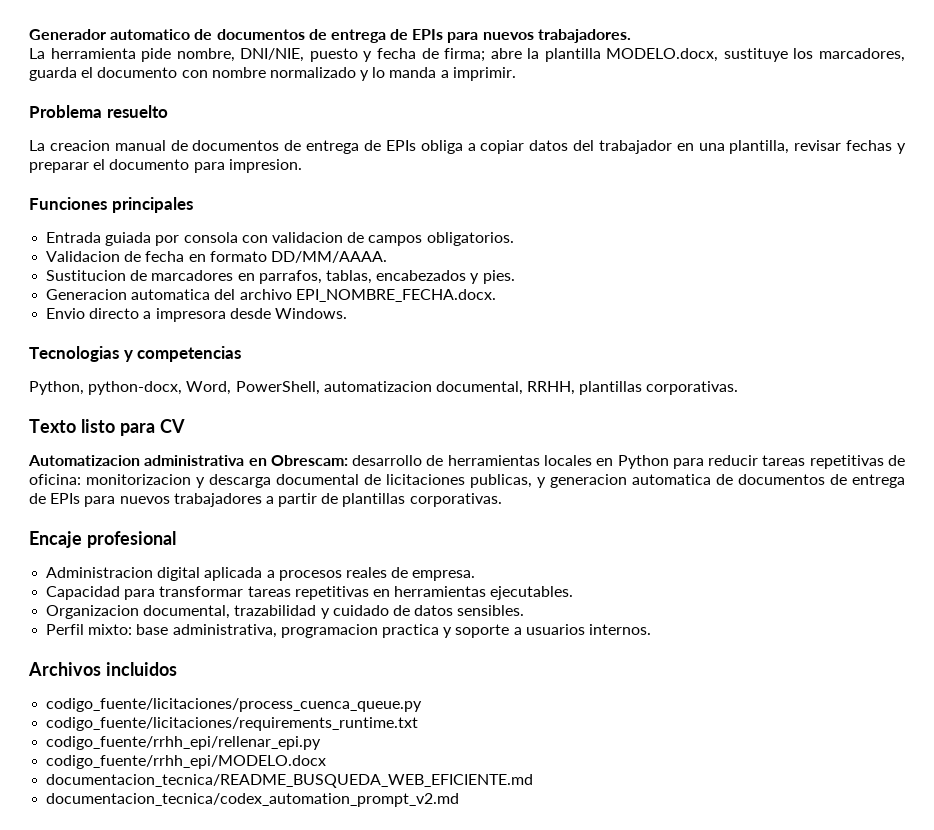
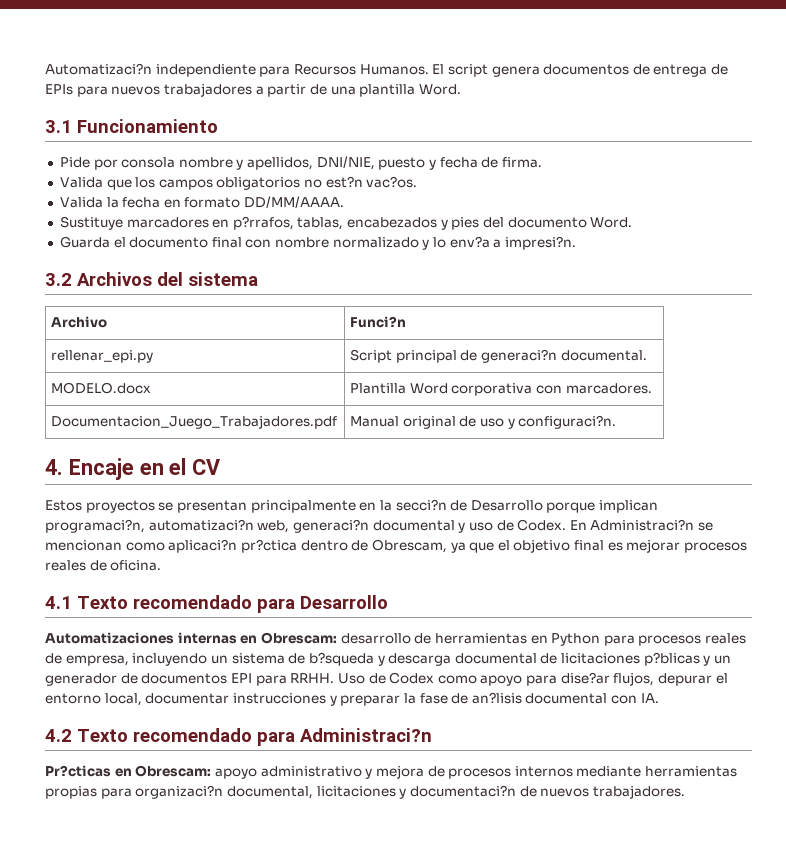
- Generador automatico de documentos de entrega de EPIs para nuevos trabajadores.
- La herramienta pide nombre, DNI/NIE, puesto y fecha de firma; abre la plantilla MODELO.docx, sustituye los marcadores, guarda el documento con nombre normalizado y lo manda a imprimir.
- Problema resuelto
- La creacion manual de documentos de entrega de EPIs obliga a copiar datos del trabajador en una plantilla, revisar fechas y preparar el documento para impresion.
- Funciones principales
- Entrada guiada por consola con validacion de campos obligatorios.
- Validacion de fecha en formato DD/MM/AAAA.
- Sustitucion de marcadores en parrafos, tablas, encabezados y pies.
- Generacion automatica del archivo EPI_NOMBRE_FECHA.docx.
- Envio directo a impresora desde Windows.
- Tecnologias y competencias
- Python, python-docx, Word, PowerShell, automatizacion documental, RRHH, plantillas corporativas.
- Texto listo para CV
- Automatizacion administrativa en Obrescam: desarrollo de herramientas locales en Python para reducir tareas repetitivas de oficina: monitorizacion y descarga documental de licitaciones publicas, y generacion automatica de documentos de entrega de EPIs para nuevos trabajadores a partir de plantillas corporativas.
- Encaje profesional
- Administracion digital aplicada a procesos reales de empresa.
- Capacidad para transformar tareas repetitivas en herramientas ejecutables.
- Organizacion documental, trazabilidad y cuidado de datos sensibles.
- Perfil mixto: base administrativa, programacion practica y soporte a usuarios internos.
- Archivos incluidos
- codigo_fuente/licitaciones/process_cuenca_queue.py
- codigo_fuente/licitaciones/requirements_runtime.txt
- codigo_fuente/rrhh_epi/rellenar_epi.py
- codigo_fuente/rrhh_epi/MODELO.docx
- documentacion_tecnica/README_BUSQUEDA_WEB_EFICIENTE.md
- documentacion_tecnica/codex_automation_prompt_v2.md
+ Automatizaci?n independiente para Recursos Humanos. El script genera documentos de entrega de EPIs para nuevos trabajadores a partir de una plantilla Word.
+ 3.1 Funcionamiento
+ Pide por consola nombre y apellidos, DNI/NIE, puesto y fecha de firma.
+ Valida que los campos obligatorios no est?n vac?os.
+ Valida la fecha en formato DD/MM/AAAA.
+ Sustituye marcadores en p?rrafos, tablas, encabezados y pies del documento Word.
+ Guarda el documento final con nombre normalizado y lo env?a a impresi?n.
+ 3.2 Archivos del sistema
+ Archivo | Funci?n
+ rellenar_epi.py | Script principal de generaci?n documental.
+ MODELO.docx | Plantilla Word corporativa con marcadores.
+ Documentacion_Juego_Trabajadores.pdf | Manual original de uso y configuraci?n.
+ 4. Encaje en el CV
+ Estos proyectos se presentan principalmente en la secci?n de Desarrollo porque implican programaci?n, automatizaci?n web, generaci?n documental y uso de Codex. En Administraci?n se mencionan como aplicaci?n pr?ctica dentro de Obrescam, ya que el objetivo final es mejorar procesos reales de oficina.
+ 4.1 Texto recomendado para Desarrollo
+ Automatizaciones internas en Obrescam: desarrollo de herramientas en Python para procesos reales de empresa, incluyendo un sistema de b?squeda y descarga documental de licitaciones p?blicas y un generador de documentos EPI para RRHH. Uso de Codex como apoyo para dise?ar flujos, depurar el entorno local, documentar instrucciones y preparar la fase de an?lisis documental con IA.
+ 4.2 Texto recomendado para Administraci?n
+ Pr?cticas en Obrescam: apoyo administrativo y mejora de procesos internos mediante herramientas propias para organizaci?n documental, licitaciones y documentaci?n de nuevos trabajadores.

